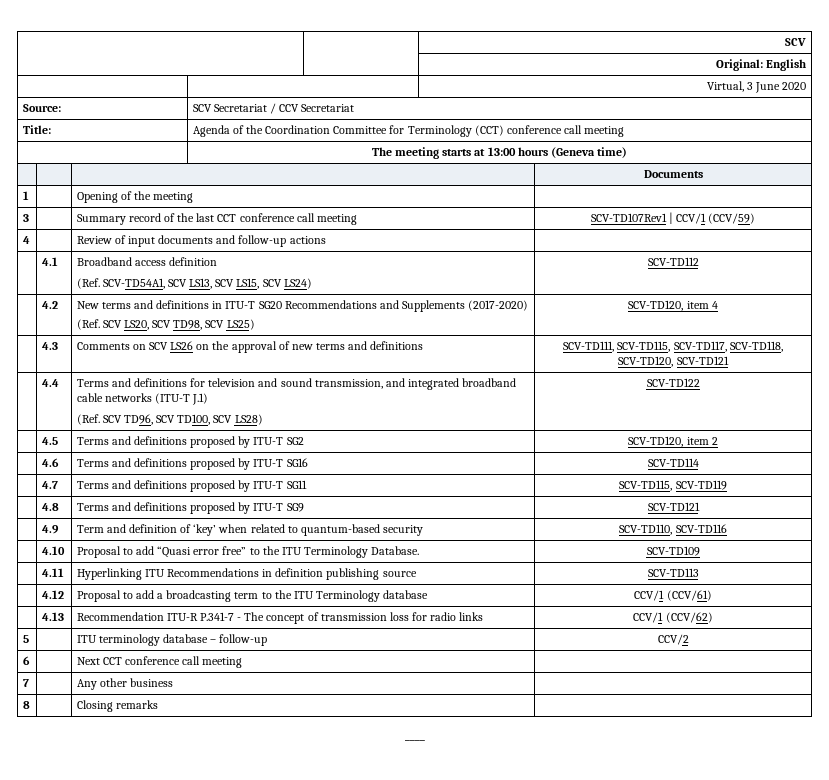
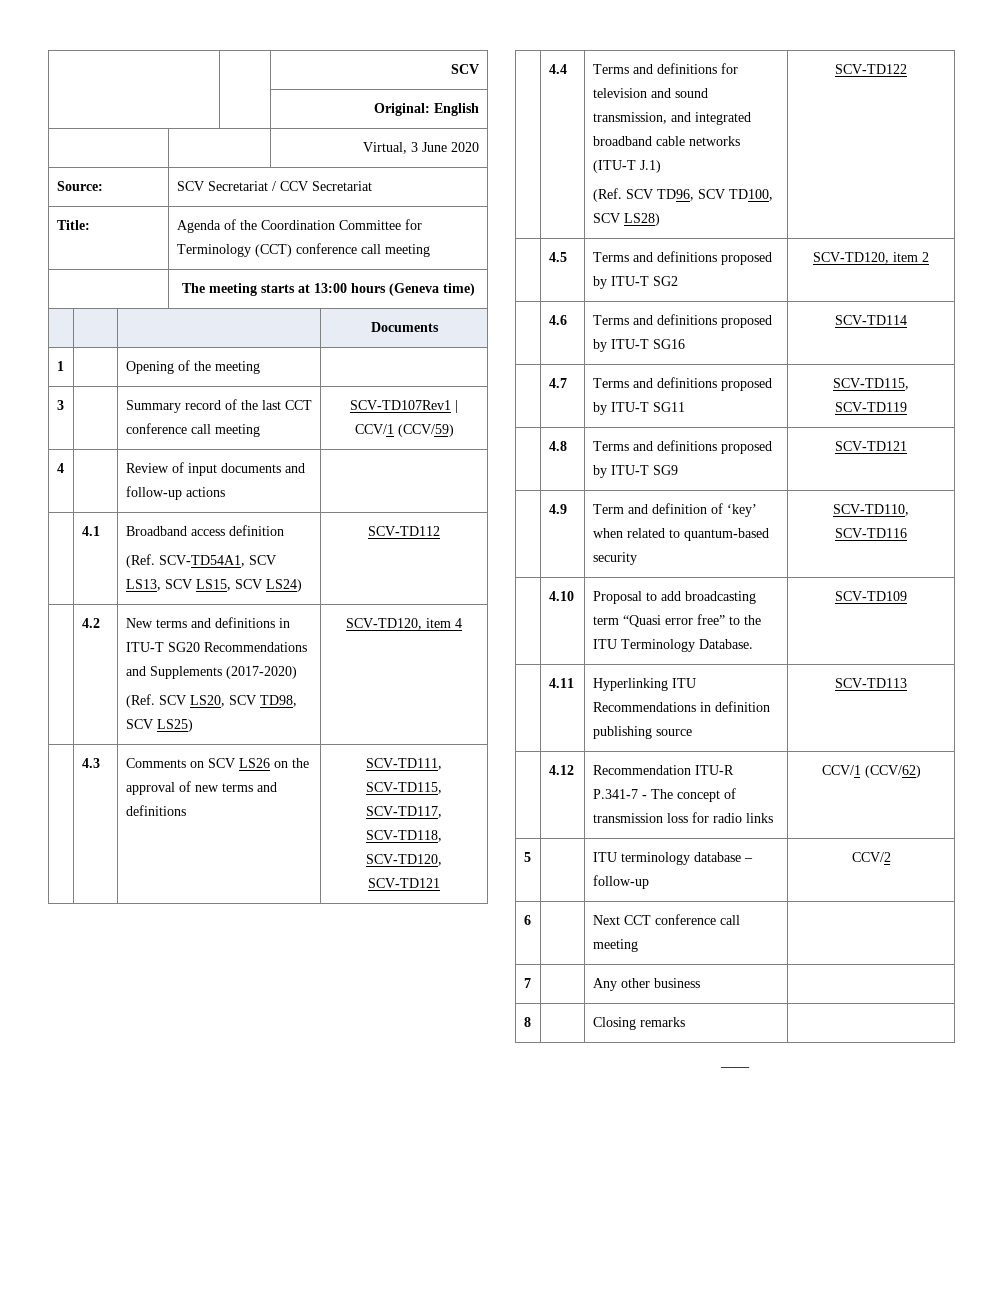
- | 4.10 | Proposal to add “Quasi error free” to the ITU Terminology Database. | SCV-TD109
+ | 4.10 | Proposal to add broadcasting term “Quasi error free” to the ITU Terminology Database. | SCV-TD109
- | 4.12 | Proposal to add a broadcasting term to the ITU Terminology database | CCV/1 (CCV/61)
- | 4.13 | Recommendation ITU-R P.341-7 - The concept of transmission loss for radio links | CCV/1 (CCV/62)
+ | 4.12 | Recommendation ITU-R P.341-7 - The concept of transmission loss for radio links | CCV/1 (CCV/62)

